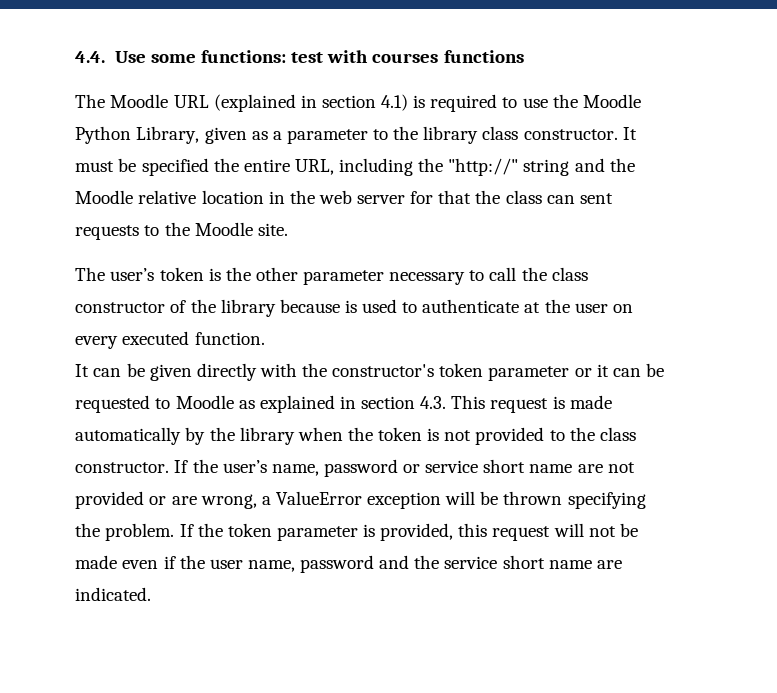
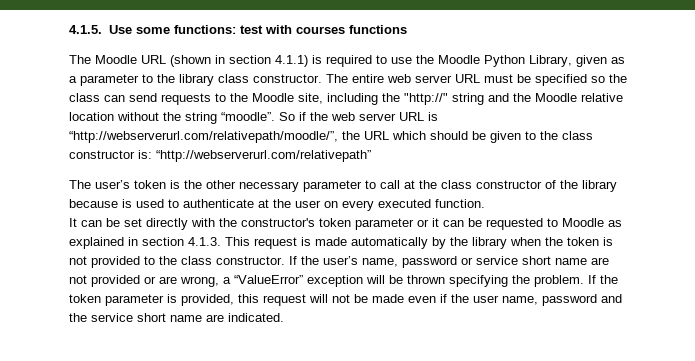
- 4.4. Use some functions: test with courses functions
+ 4.1.5. Use some functions: test with courses functions
- The Moodle URL (explained in section 4.1) is required to use the Moodle Python Library, given as a parameter to the library class constructor.
+ The Moodle URL (shown in section 4.1.1) is required to use the Moodle Python Library, given as a parameter to the library class constructor.
- It must be specified the entire URL, including the "http://" string and the Moodle relative location in the web server for that the class can sent requests to the Moodle site.
+ The entire web server URL must be specified so the class can send requests to the Moodle site, including the "http://" string and the Moodle relative location without the string “moodle”. So if the web server URL is “http://webserverurl.com/relativepath/moodle/”, the URL which should be given to the class constructor is: “http://webserverurl.com/relativepath”
- The user’s token is the other parameter necessary to call the class constructor of the library because is used to authenticate at the user on every executed function.
+ The user’s token is the other necessary parameter to call at the class constructor of the library because is used to authenticate at the user on every executed function.
- It can be given directly with the constructor's token parameter or it can be requested to Moodle as explained in section 4.3. This request is made automatically by the library when the token is not provided to the class constructor.
+ It can be set directly with the constructor's token parameter or it can be requested to Moodle as explained in section 4.1.3. This request is made automatically by the library when the token is not provided to the class constructor.
- If the user’s name, password or service short name are not provided or are wrong, a ValueError exception will be thrown specifying the problem.
+ If the user’s name, password or service short name are not provided or are wrong, a “ValueError” exception will be thrown specifying the problem.

